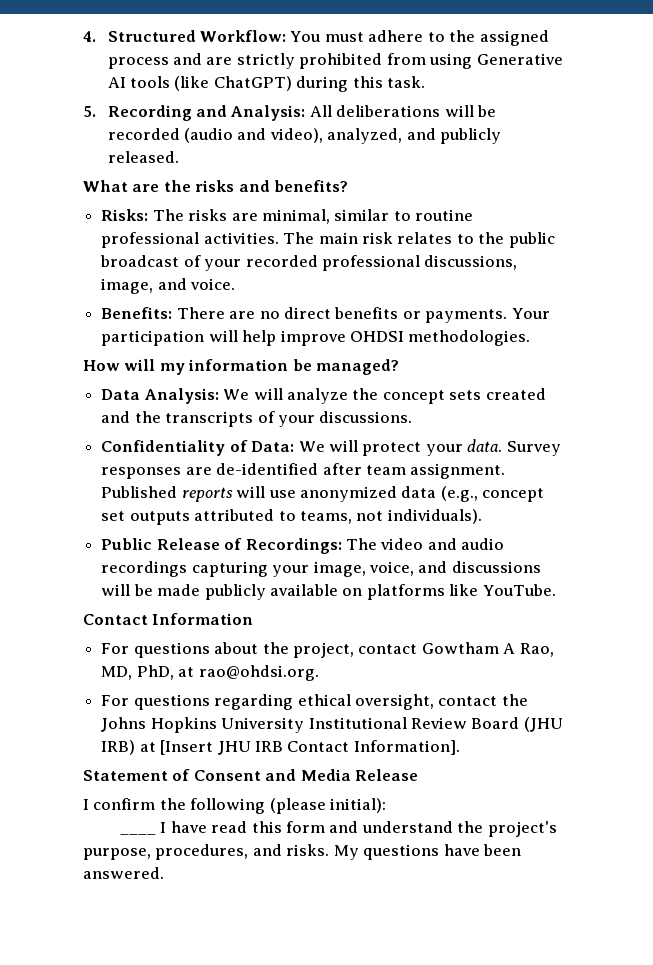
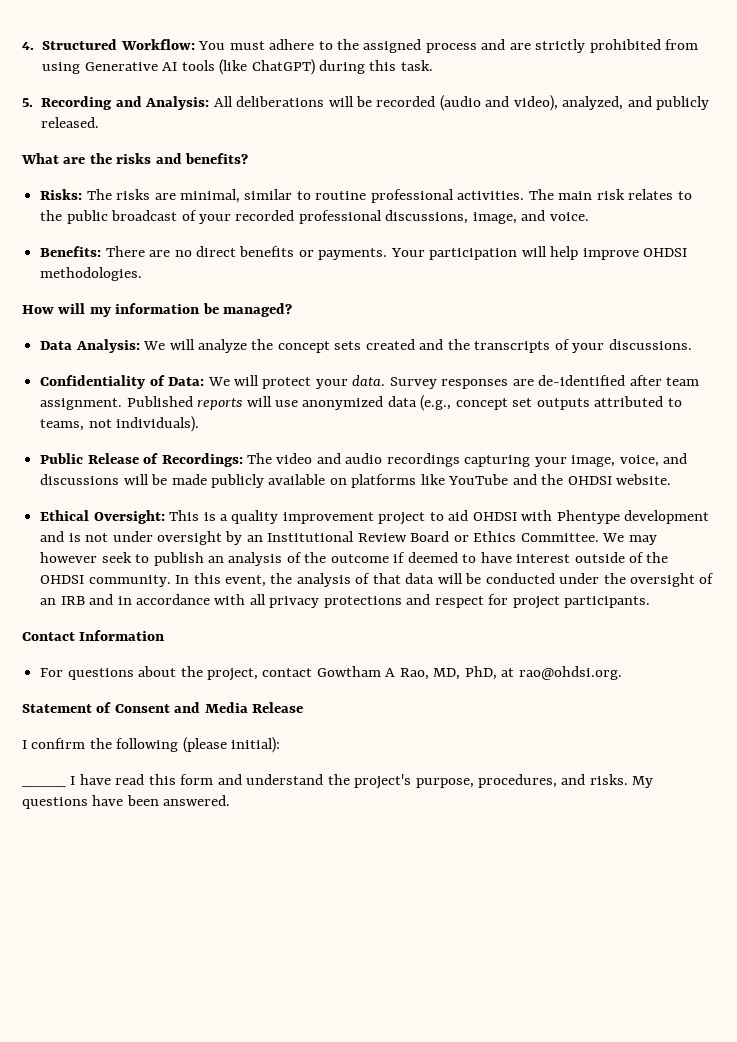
- Public Release of Recordings: The video and audio recordings capturing your image, voice, and discussions will be made publicly available on platforms like YouTube.
+ Public Release of Recordings: The video and audio recordings capturing your image, voice, and discussions will be made publicly available on platforms like YouTube and the OHDSI website.
+ Ethical Oversight: This is a quality improvement project to aid OHDSI with Phentype development and is not under oversight by an Institutional Review Board or Ethics Committee. We may however seek to publish an analysis of the outcome if deemed to have interest outside of the OHDSI community. In this event, the analysis of that data will be conducted under the oversight of an IRB and in accordance with all privacy protections and respect for project participants.
- For questions regarding ethical oversight, contact the Johns Hopkins University Institutional Review Board (JHU IRB) at [Insert JHU IRB Contact Information].

